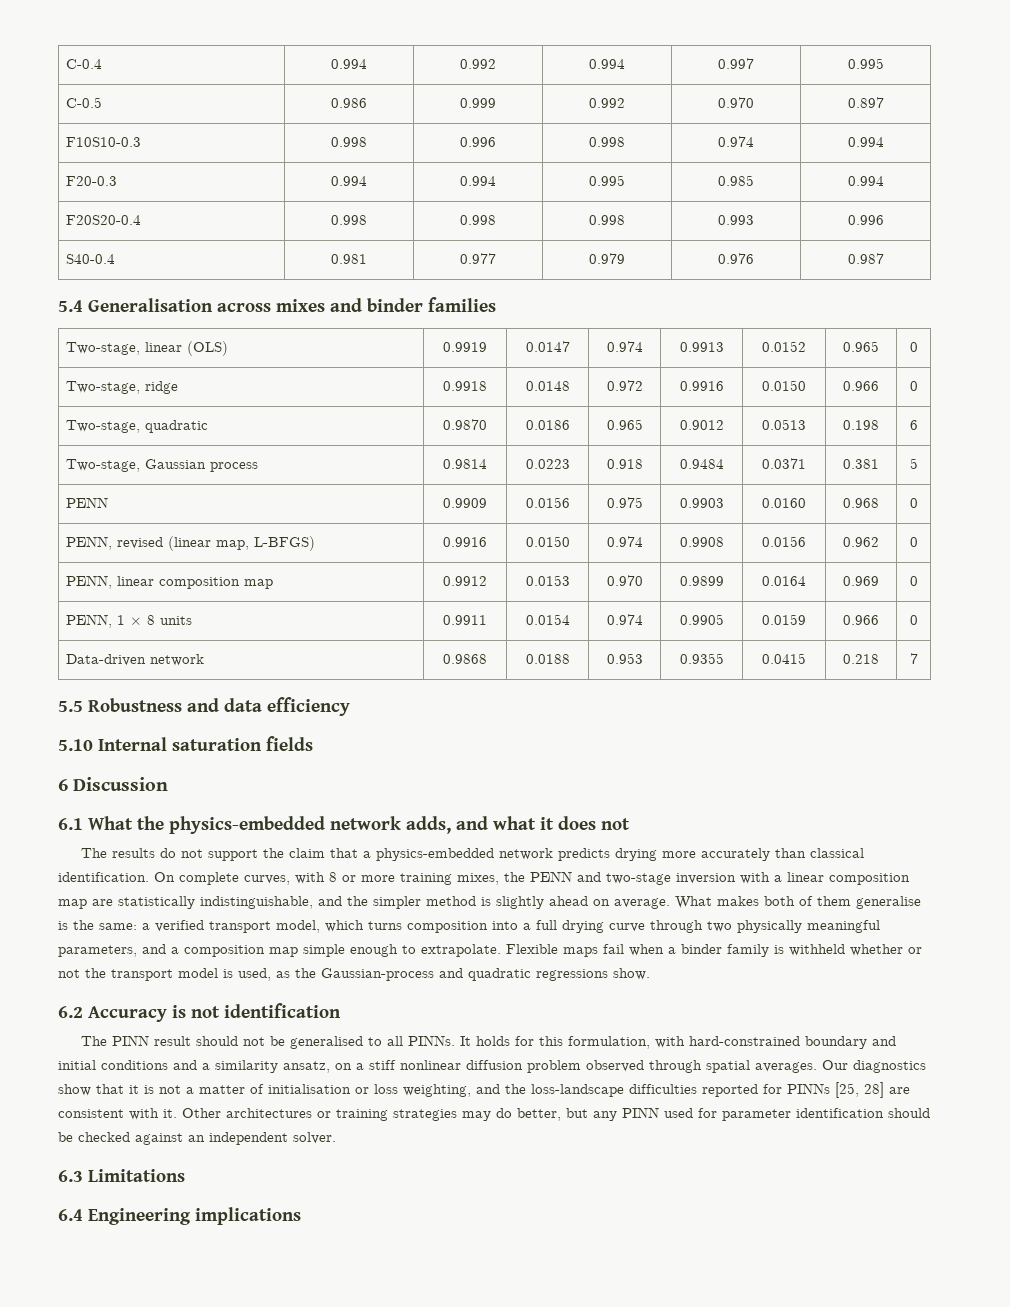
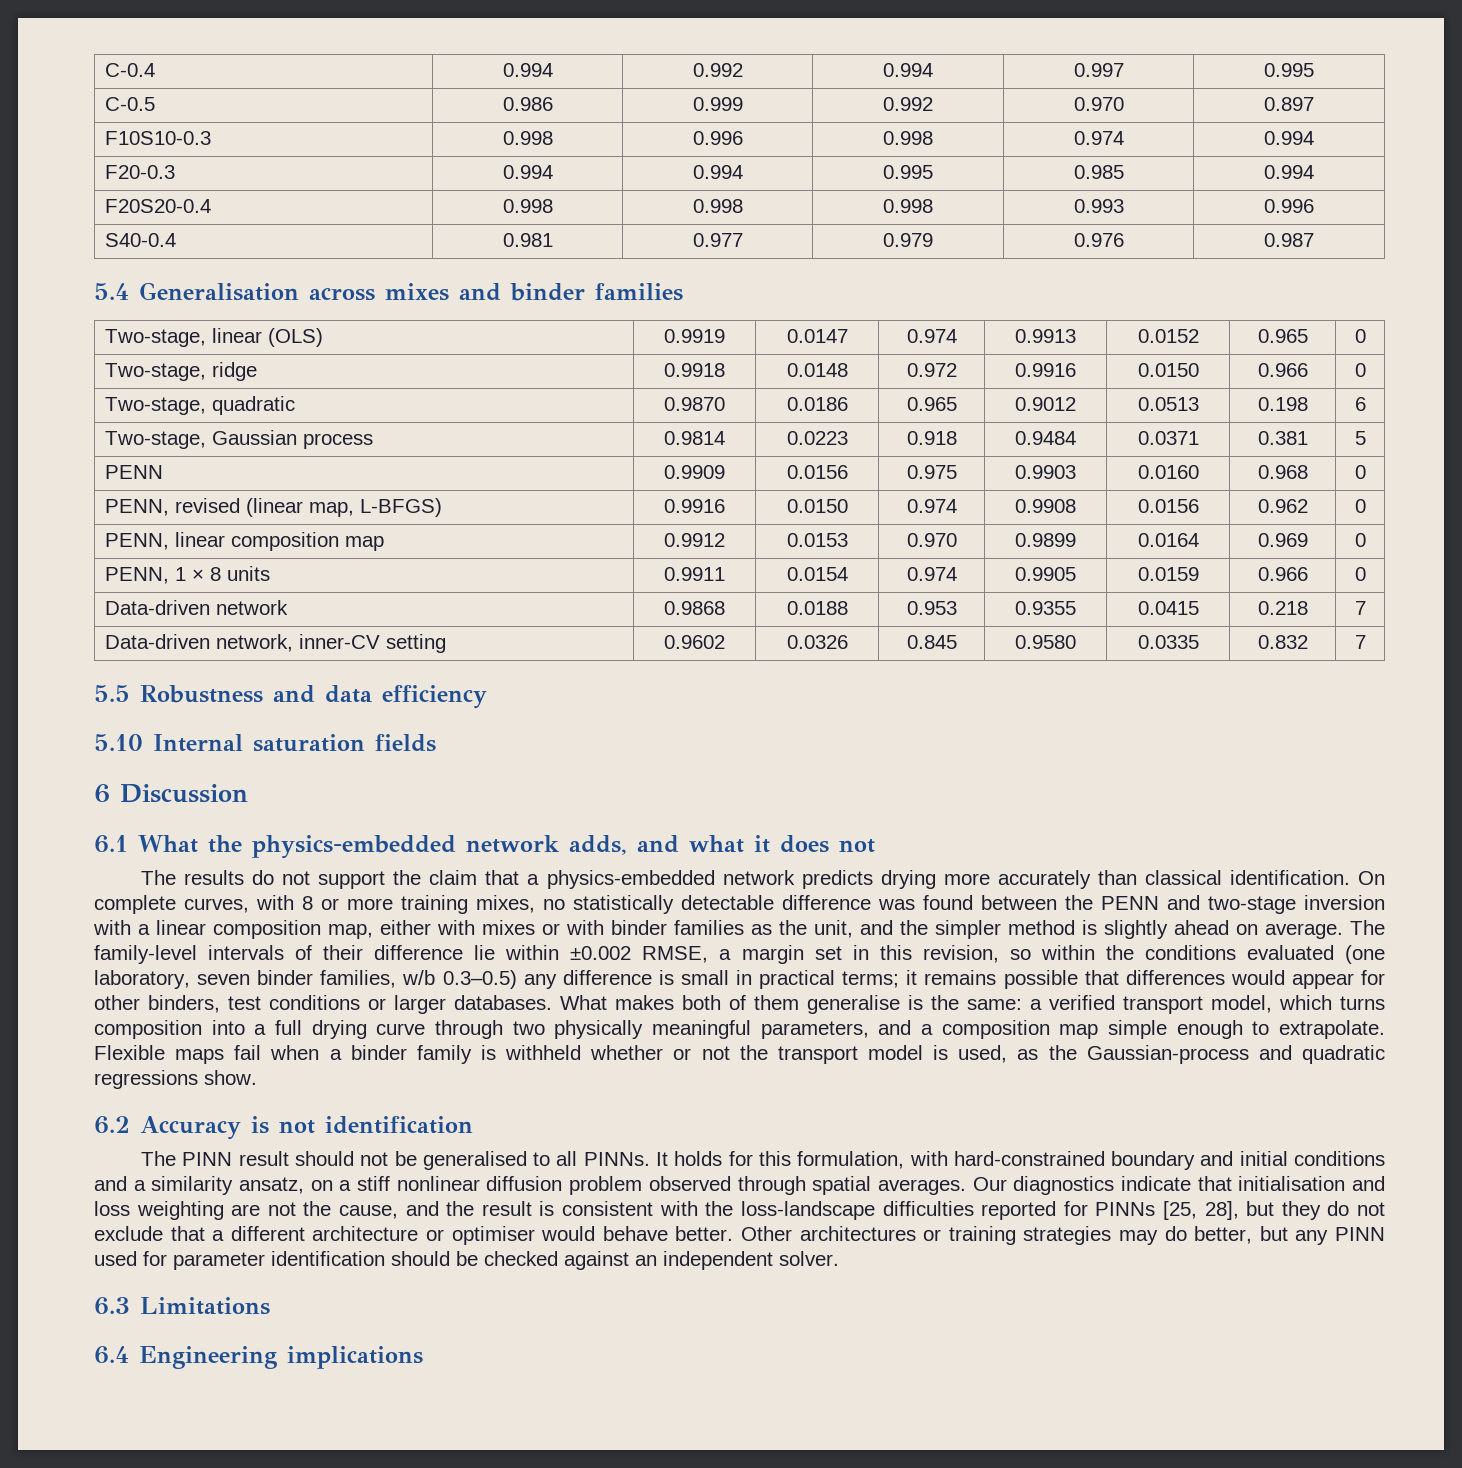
+ Data-driven network, inner-CV setting | 0.9602 | 0.0326 | 0.845 | 0.9580 | 0.0335 | 0.832 | 7
- On complete curves, with 8 or more training mixes, the PENN and two-stage inversion with a linear composition map are statistically indistinguishable, and the simpler method is slightly ahead on average.
+ On complete curves, with 8 or more training mixes, no statistically detectable difference was found between the PENN and two-stage inversion with a linear composition map, either with mixes or with binder families as the unit, and the simpler method is slightly ahead on average.
+ The family-level intervals of their difference lie within ±0.002 RMSE, a margin set in this revision, so within the conditions evaluated (one laboratory, seven binder families, w/b 0.3–0.5) any difference is small in practical terms; it remains possible that differences would appear for other binders, test conditions or larger databases.
- Our diagnostics show that it is not a matter of initialisation or loss weighting, and the loss-landscape difficulties reported for PINNs [25, 28] are consistent with it.
+ Our diagnostics indicate that initialisation and loss weighting are not the cause, and the result is consistent with the loss-landscape difficulties reported for PINNs [25, 28], but they do not exclude that a different architecture or optimiser would behave better.

